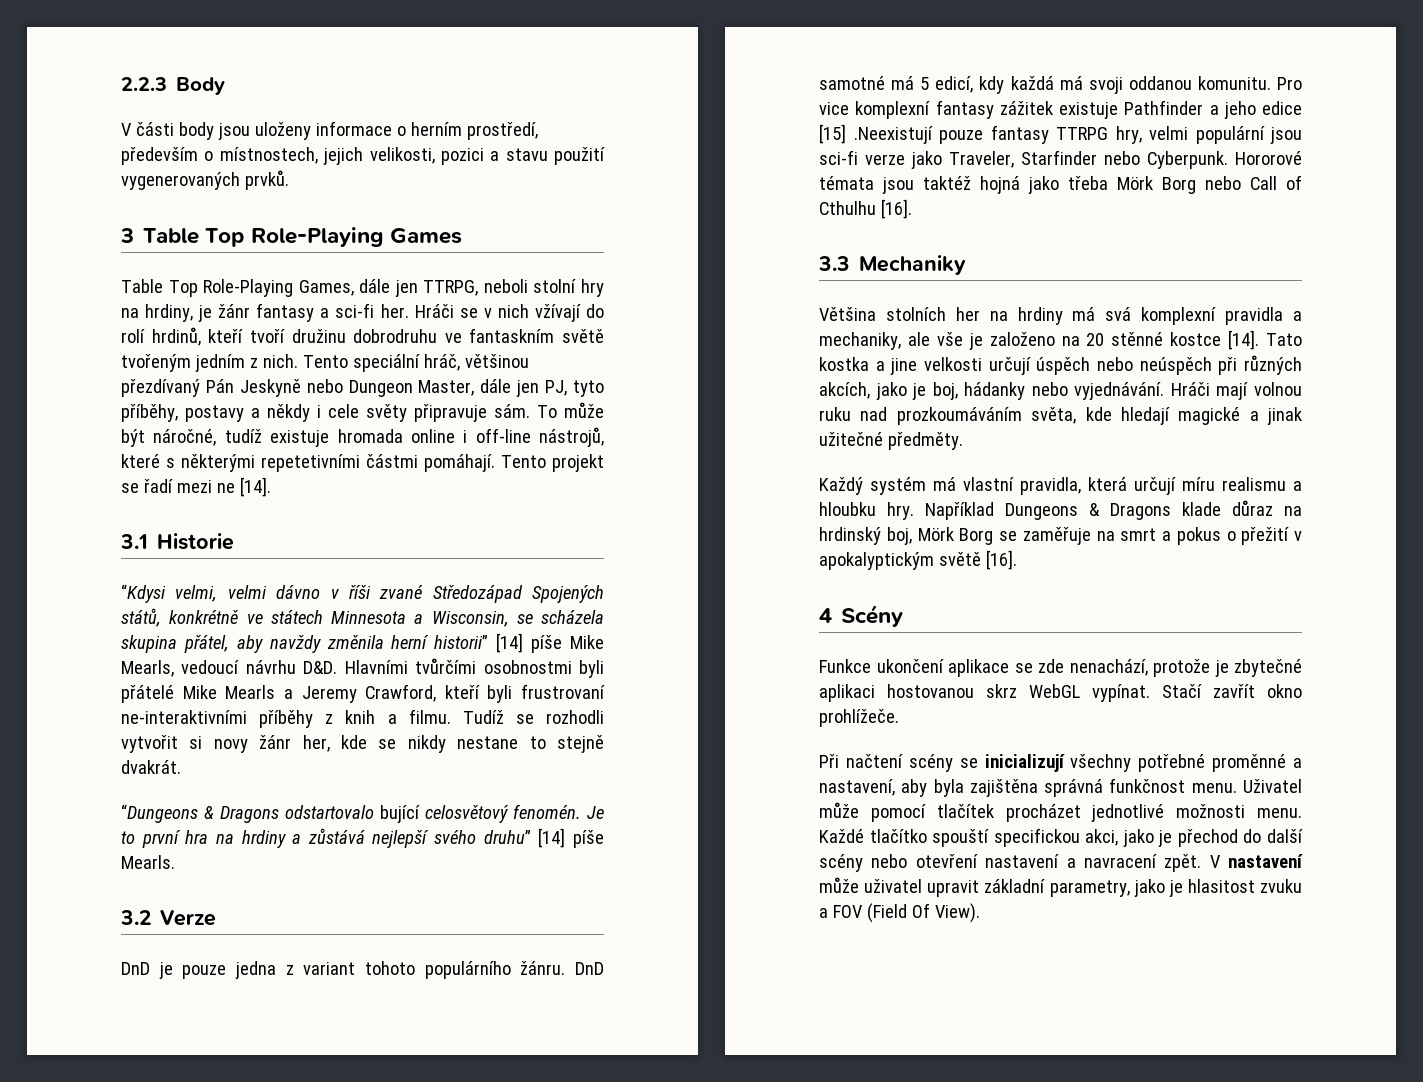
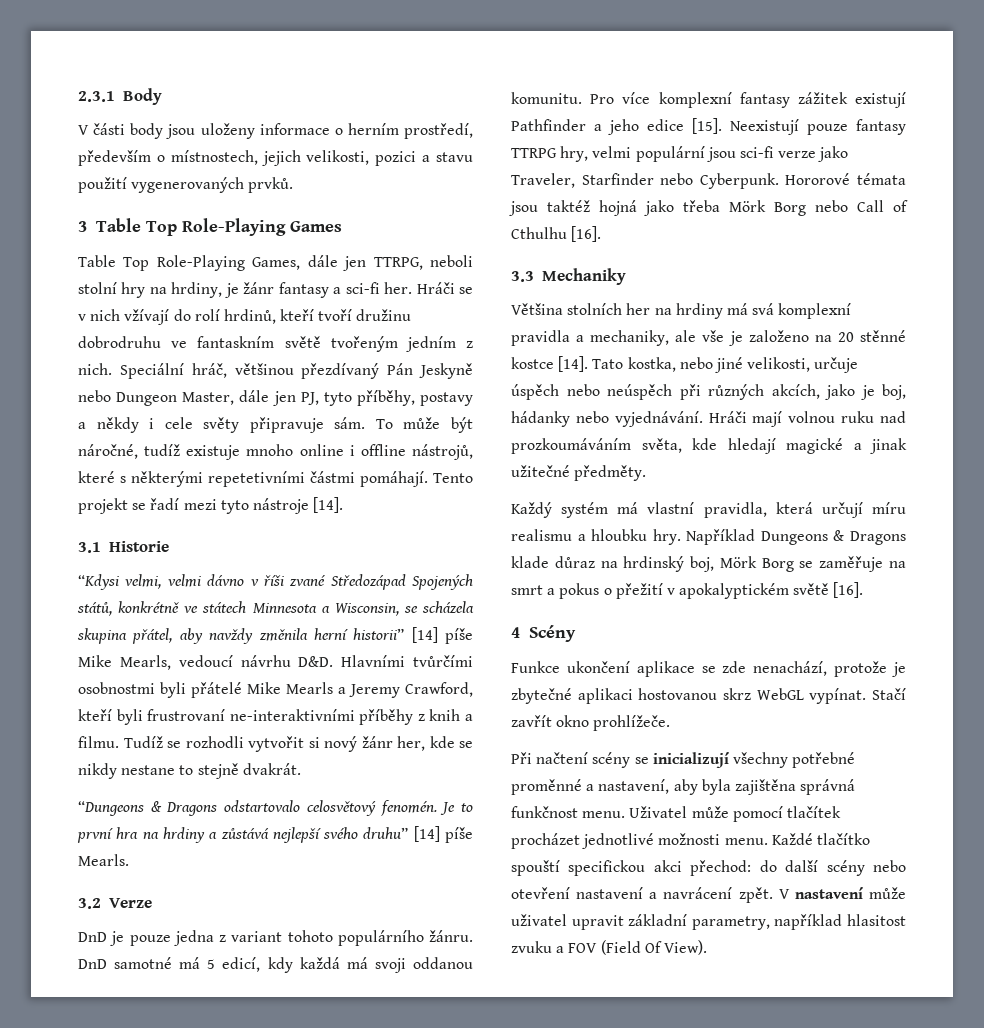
- 2.2.3 Body
+ 2.3.1 Body
- Tento speciální hráč, většinou přezdívaný Pán Jeskyně nebo Dungeon Master, dále jen PJ, tyto příběhy, postavy a někdy i cele světy připravuje sám.
+ Speciální hráč, většinou přezdívaný Pán Jeskyně nebo Dungeon Master, dále jen PJ, tyto příběhy, postavy a někdy i cele světy připravuje sám.
- To může být náročné, tudíž existuje hromada online i off-line nástrojů, které s některými repetetivními částmi pomáhají.
+ To může být náročné, tudíž existuje mnoho online i offline nástrojů, které s některými repetetivními částmi pomáhají.
- Tento projekt se řadí mezi ne [14].
+ Tento projekt se řadí mezi tyto nástroje [14].
- Tudíž se rozhodli vytvořit si novy žánr her, kde se nikdy nestane to stejně dvakrát.
+ Tudíž se rozhodli vytvořit si nový žánr her, kde se nikdy nestane to stejně dvakrát.
- “Dungeons & Dragons odstartovalo bující celosvětový fenomén.
+ “Dungeons & Dragons odstartovalo celosvětový fenomén.
- Pro vice komplexní fantasy zážitek existuje Pathfinder a jeho edice [15] .Neexistují pouze fantasy TTRPG hry, velmi populární jsou sci-fi verze jako Traveler, Starfinder nebo Cyberpunk.
+ Pro více komplexní fantasy zážitek existují Pathfinder a jeho edice [15]. Neexistují pouze fantasy TTRPG hry, velmi populární jsou sci-fi verze jako Traveler, Starfinder nebo Cyberpunk.
- Tato kostka a jine velkosti určují úspěch nebo neúspěch při různých akcích, jako je boj, hádanky nebo vyjednávání.
+ Tato kostka, nebo jiné velikosti, určuje úspěch nebo neúspěch při různých akcích, jako je boj, hádanky nebo vyjednávání.
- Například Dungeons & Dragons klade důraz na hrdinský boj, Mörk Borg se zaměřuje na smrt a pokus o přežití v apokalyptickým světě [16].
+ Například Dungeons & Dragons klade důraz na hrdinský boj, Mörk Borg se zaměřuje na smrt a pokus o přežití v apokalyptickém světě [16].
- Každé tlačítko spouští specifickou akci, jako je přechod do další scény nebo otevření nastavení a navracení zpět.
+ Každé tlačítko spouští specifickou akci přechod: do další scény nebo otevření nastavení a navrácení zpět.
- V nastavení může uživatel upravit základní parametry, jako je hlasitost zvuku a FOV (Field Of View).
+ V nastavení může uživatel upravit základní parametry, například hlasitost zvuku a FOV (Field Of View).

